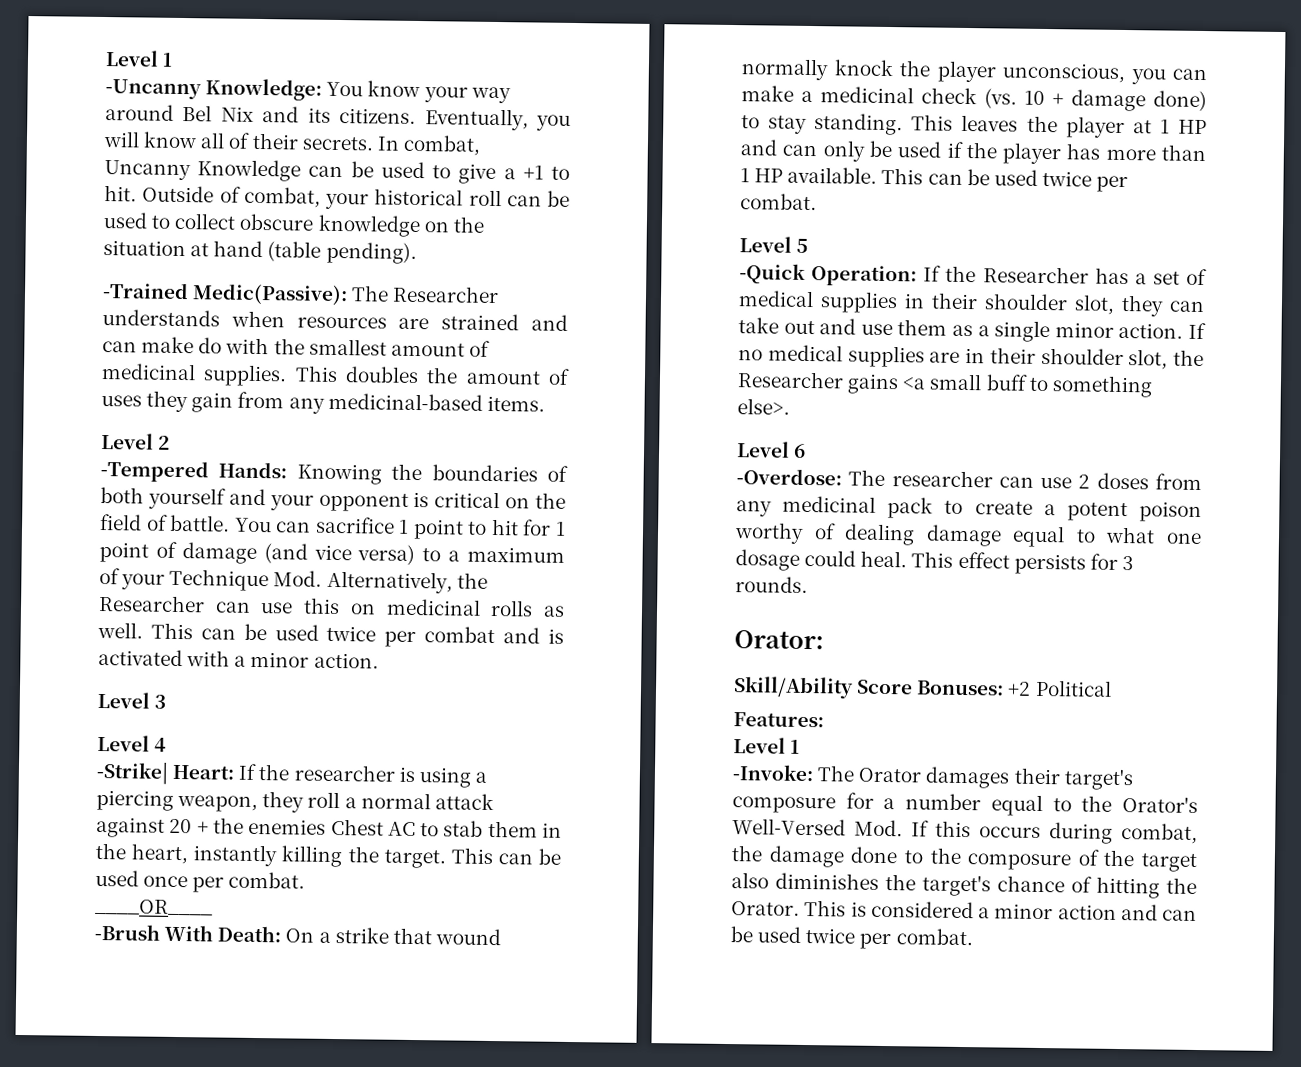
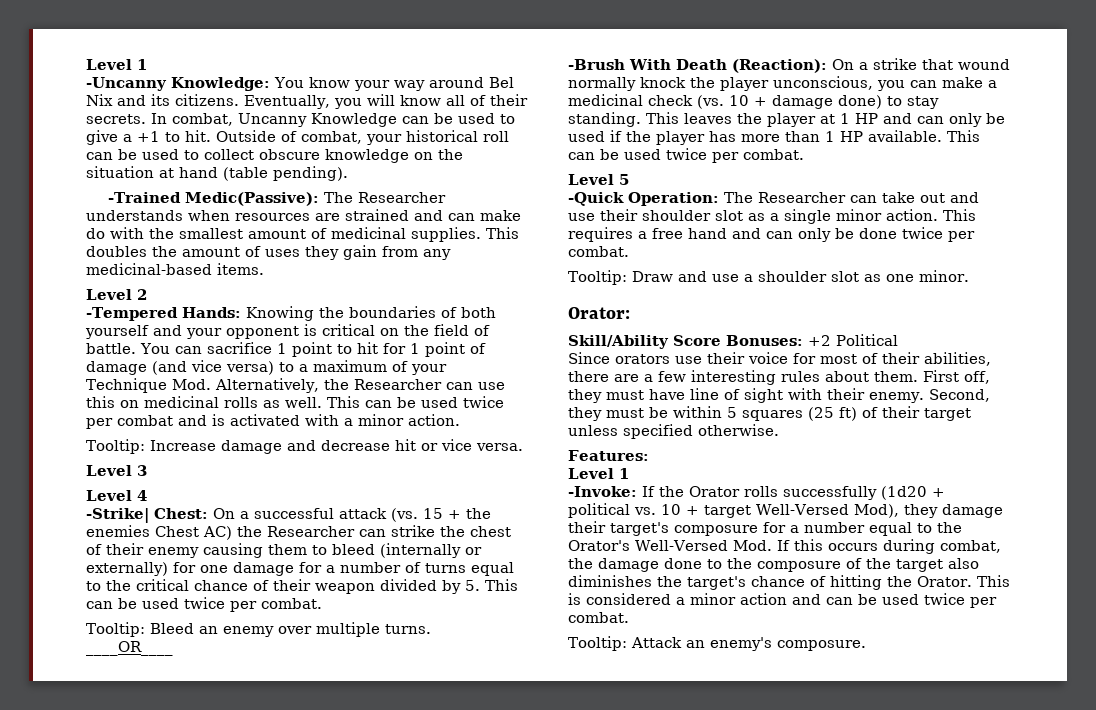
+ Tooltip: Increase damage and decrease hit or vice versa.
- -Strike| Heart: If the researcher is using a piercing weapon, they roll a normal attack against 20 + the enemies Chest AC to stab them in the heart, instantly killing the target. This can be used once per combat.
+ -Strike| Chest: On a successful attack (vs. 15 + the enemies Chest AC) the Researcher can strike the chest of their enemy causing them to bleed (internally or externally) for one damage for a number of turns equal to the critical chance of their weapon divided by 5. This can be used twice per combat.
+ Tooltip: Bleed an enemy over multiple turns.
- -Brush With Death: On a strike that wound normally knock the player unconscious, you can make a medicinal check (vs. 10 + damage done) to stay standing.
+ -Brush With Death (Reaction): On a strike that wound normally knock the player unconscious, you can make a medicinal check (vs. 10 + damage done) to stay standing.
- -Quick Operation: If the Researcher has a set of medical supplies in their shoulder slot, they can take out and use them as a single minor action.
+ -Quick Operation: The Researcher can take out and use their shoulder slot as a single minor action.
- If no medical supplies are in their shoulder slot, the Researcher gains <a small buff to something else>.
- Level 6
- -Overdose: The researcher can use 2 doses from any medicinal pack to create a potent poison worthy of dealing damage equal to what one dosage could heal. This effect persists for 3 rounds.
+ This requires a free hand and can only be done twice per combat.
+ Tooltip: Draw and use a shoulder slot as one minor.
+ Since orators use their voice for most of their abilities, there are a few interesting rules about them. First off, they must have line of sight with their enemy. Second, they must be within 5 squares (25 ft) of their target unless specified otherwise.
  Features:
  Level 1
- -Invoke: The Orator damages their target's composure for a number equal to the Orator's Well-Versed Mod. If this occurs during combat, the damage done to the composure of the target also diminishes the target's chance of hitting the Orator.
+ -Invoke: If the Orator rolls successfully (1d20 + political vs. 10 + target Well-Versed Mod), they damage their target's composure for a number equal to the Orator's Well-Versed Mod. If this occurs during combat, the damage done to the composure of the target also diminishes the target's chance of hitting the Orator.
+ Tooltip: Attack an enemy's composure.

